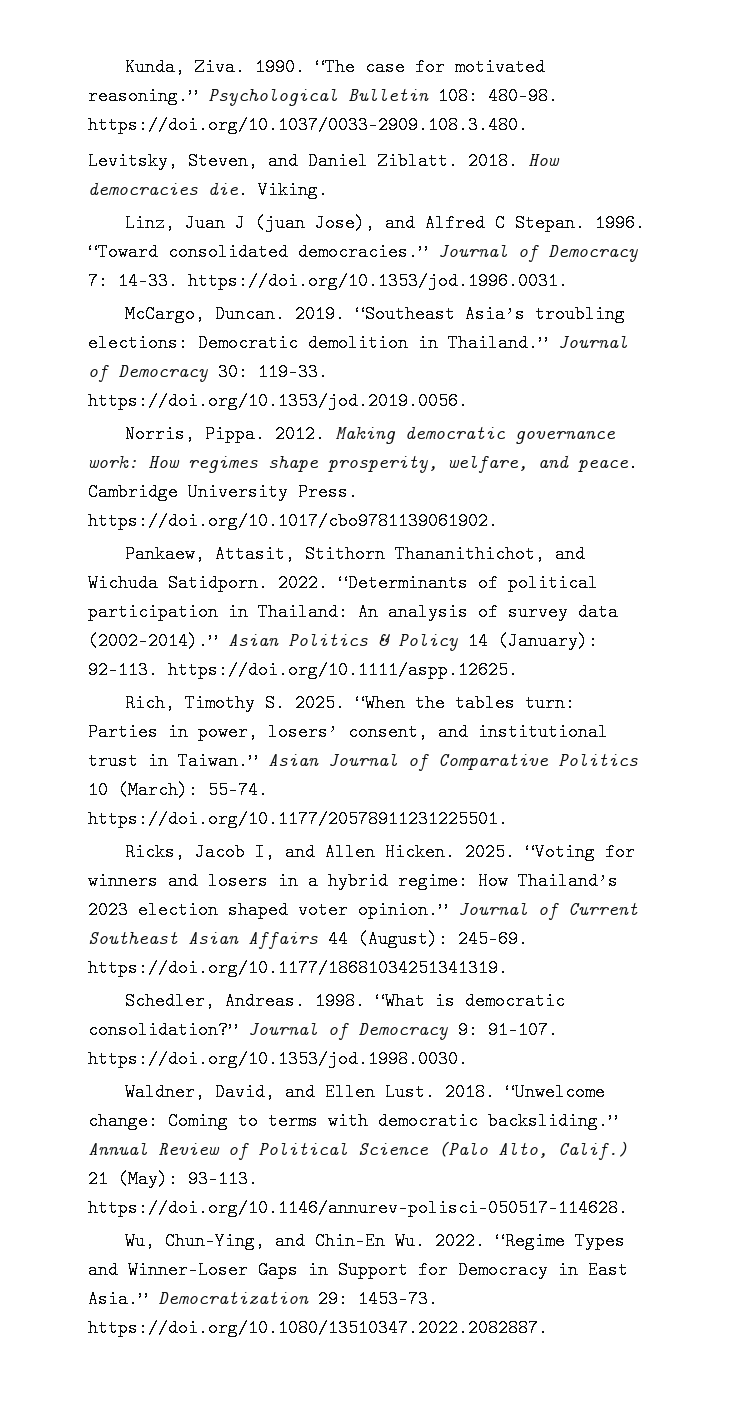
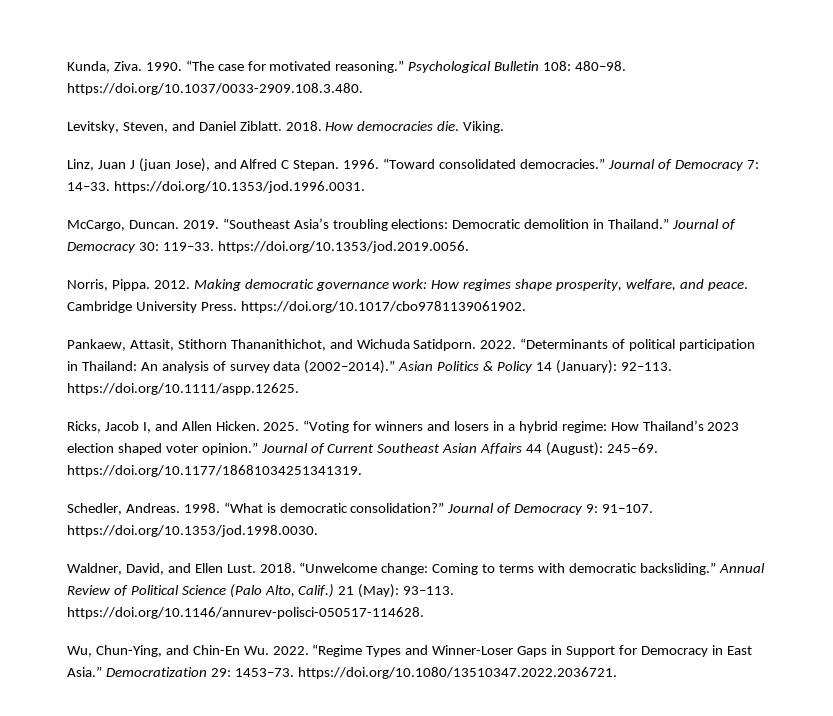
- Rich, Timothy S. 2025. “When the tables turn: Parties in power, losers’ consent, and institutional trust in Taiwan.” Asian Journal of Comparative Politics 10 (March): 55–74. https://doi.org/10.1177/20578911231225501.
- Democratization 29: 1453–73. https://doi.org/10.1080/13510347.2022.2082887.
+ Democratization 29: 1453–73. https://doi.org/10.1080/13510347.2022.2036721.

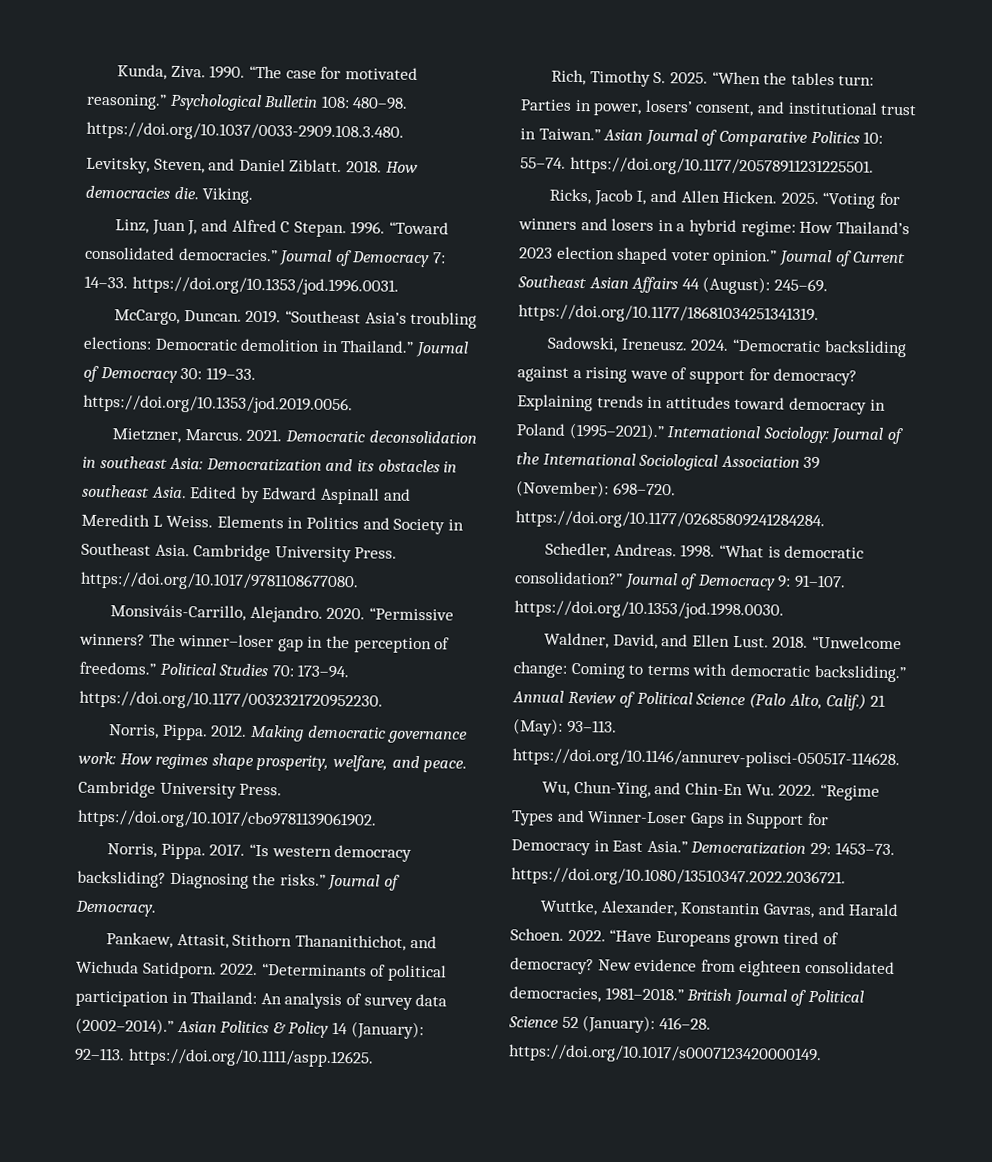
- Linz, Juan J (juan Jose), and Alfred C Stepan.
+ Linz, Juan J, and Alfred C Stepan.
+ Mietzner, Marcus. 2021. Democratic deconsolidation in southeast Asia: Democratization and its obstacles in southeast Asia. Edited by Edward Aspinall and Meredith L Weiss. Elements in Politics and Society in Southeast Asia. Cambridge University Press. https://doi.org/10.1017/9781108677080.
+ Monsiváis-Carrillo, Alejandro. 2020. “Permissive winners? The winner–loser gap in the perception of freedoms.” Political Studies 70: 173–94. https://doi.org/10.1177/0032321720952230.
+ Norris, Pippa. 2017. “Is western democracy backsliding? Diagnosing the risks.” Journal of Democracy.
+ Rich, Timothy S. 2025. “When the tables turn: Parties in power, losers’ consent, and institutional trust in Taiwan.” Asian Journal of Comparative Politics 10: 55–74. https://doi.org/10.1177/20578911231225501.
+ Sadowski, Ireneusz. 2024. “Democratic backsliding against a rising wave of support for democracy? Explaining trends in attitudes toward democracy in Poland (1995–2021).” International Sociology: Journal of the International Sociological Association 39 (November): 698–720. https://doi.org/10.1177/02685809241284284.
+ Wuttke, Alexander, Konstantin Gavras, and Harald Schoen. 2022. “Have Europeans grown tired of democracy? New evidence from eighteen consolidated democracies, 1981–2018.” British Journal of Political Science 52 (January): 416–28. https://doi.org/10.1017/s0007123420000149.

